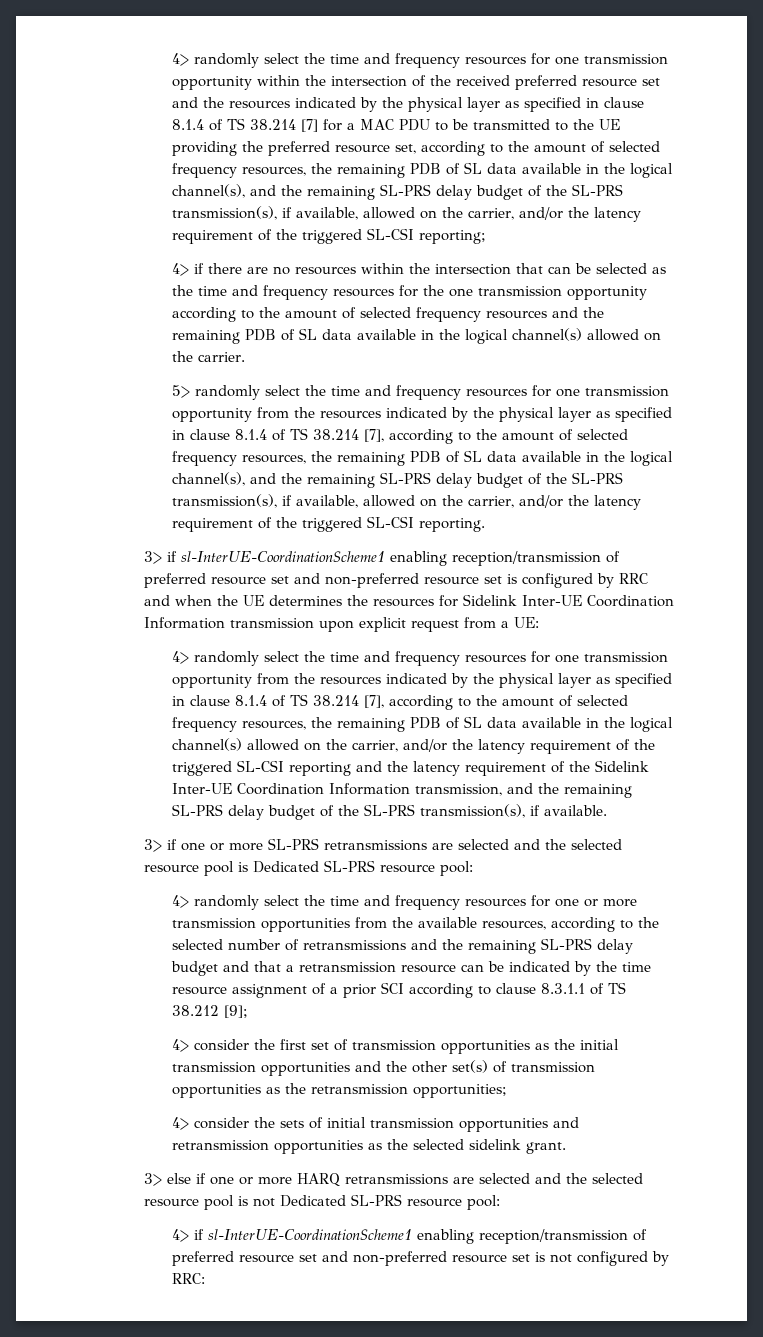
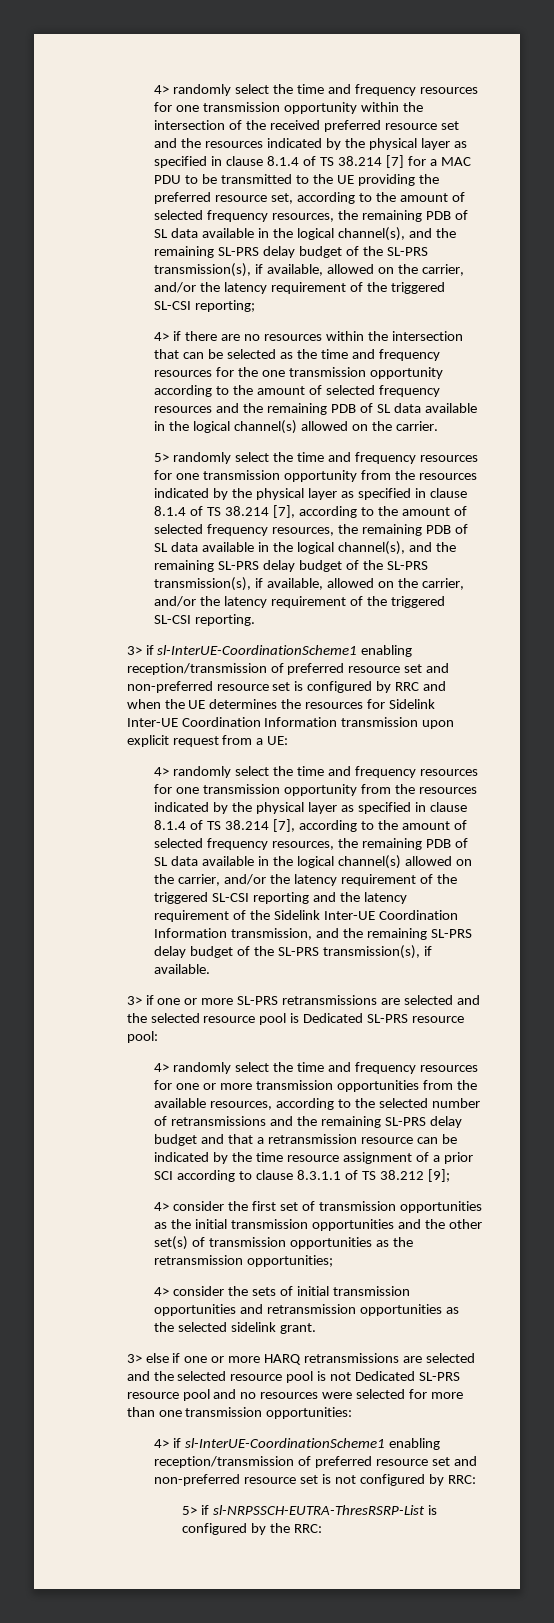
- 3> else if one or more HARQ retransmissions are selected and the selected resource pool is not Dedicated SL-PRS resource pool:
+ 3> else if one or more HARQ retransmissions are selected and the selected resource pool is not Dedicated SL-PRS resource pool and no resources were selected for more than one transmission opportunities:
+ 5> if sl-NRPSSCH-EUTRA-ThresRSRP-List is configured by the RRC:

